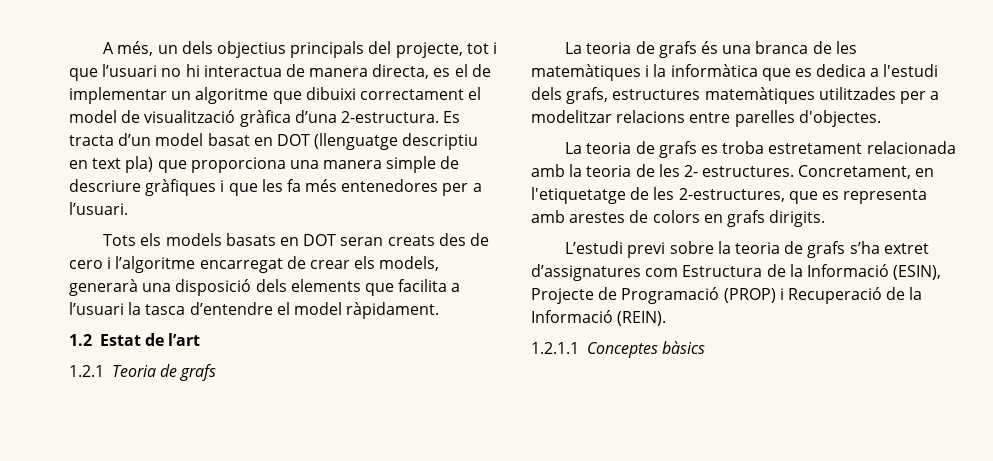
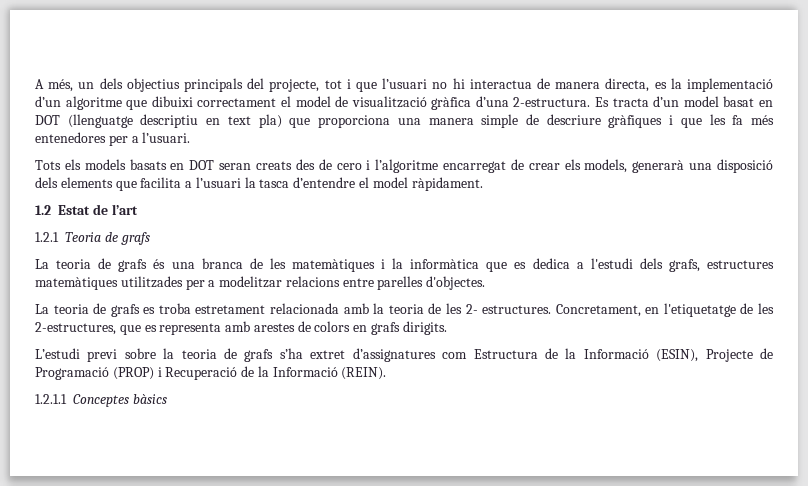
- A més, un dels objectius principals del projecte, tot i que l’usuari no hi interactua de manera directa, es el de implementar un algoritme que dibuixi correctament el model de visualització gràfica d’una 2-estructura.
+ A més, un dels objectius principals del projecte, tot i que l’usuari no hi interactua de manera directa, es la implementació d’un algoritme que dibuixi correctament el model de visualització gràfica d’una 2-estructura.

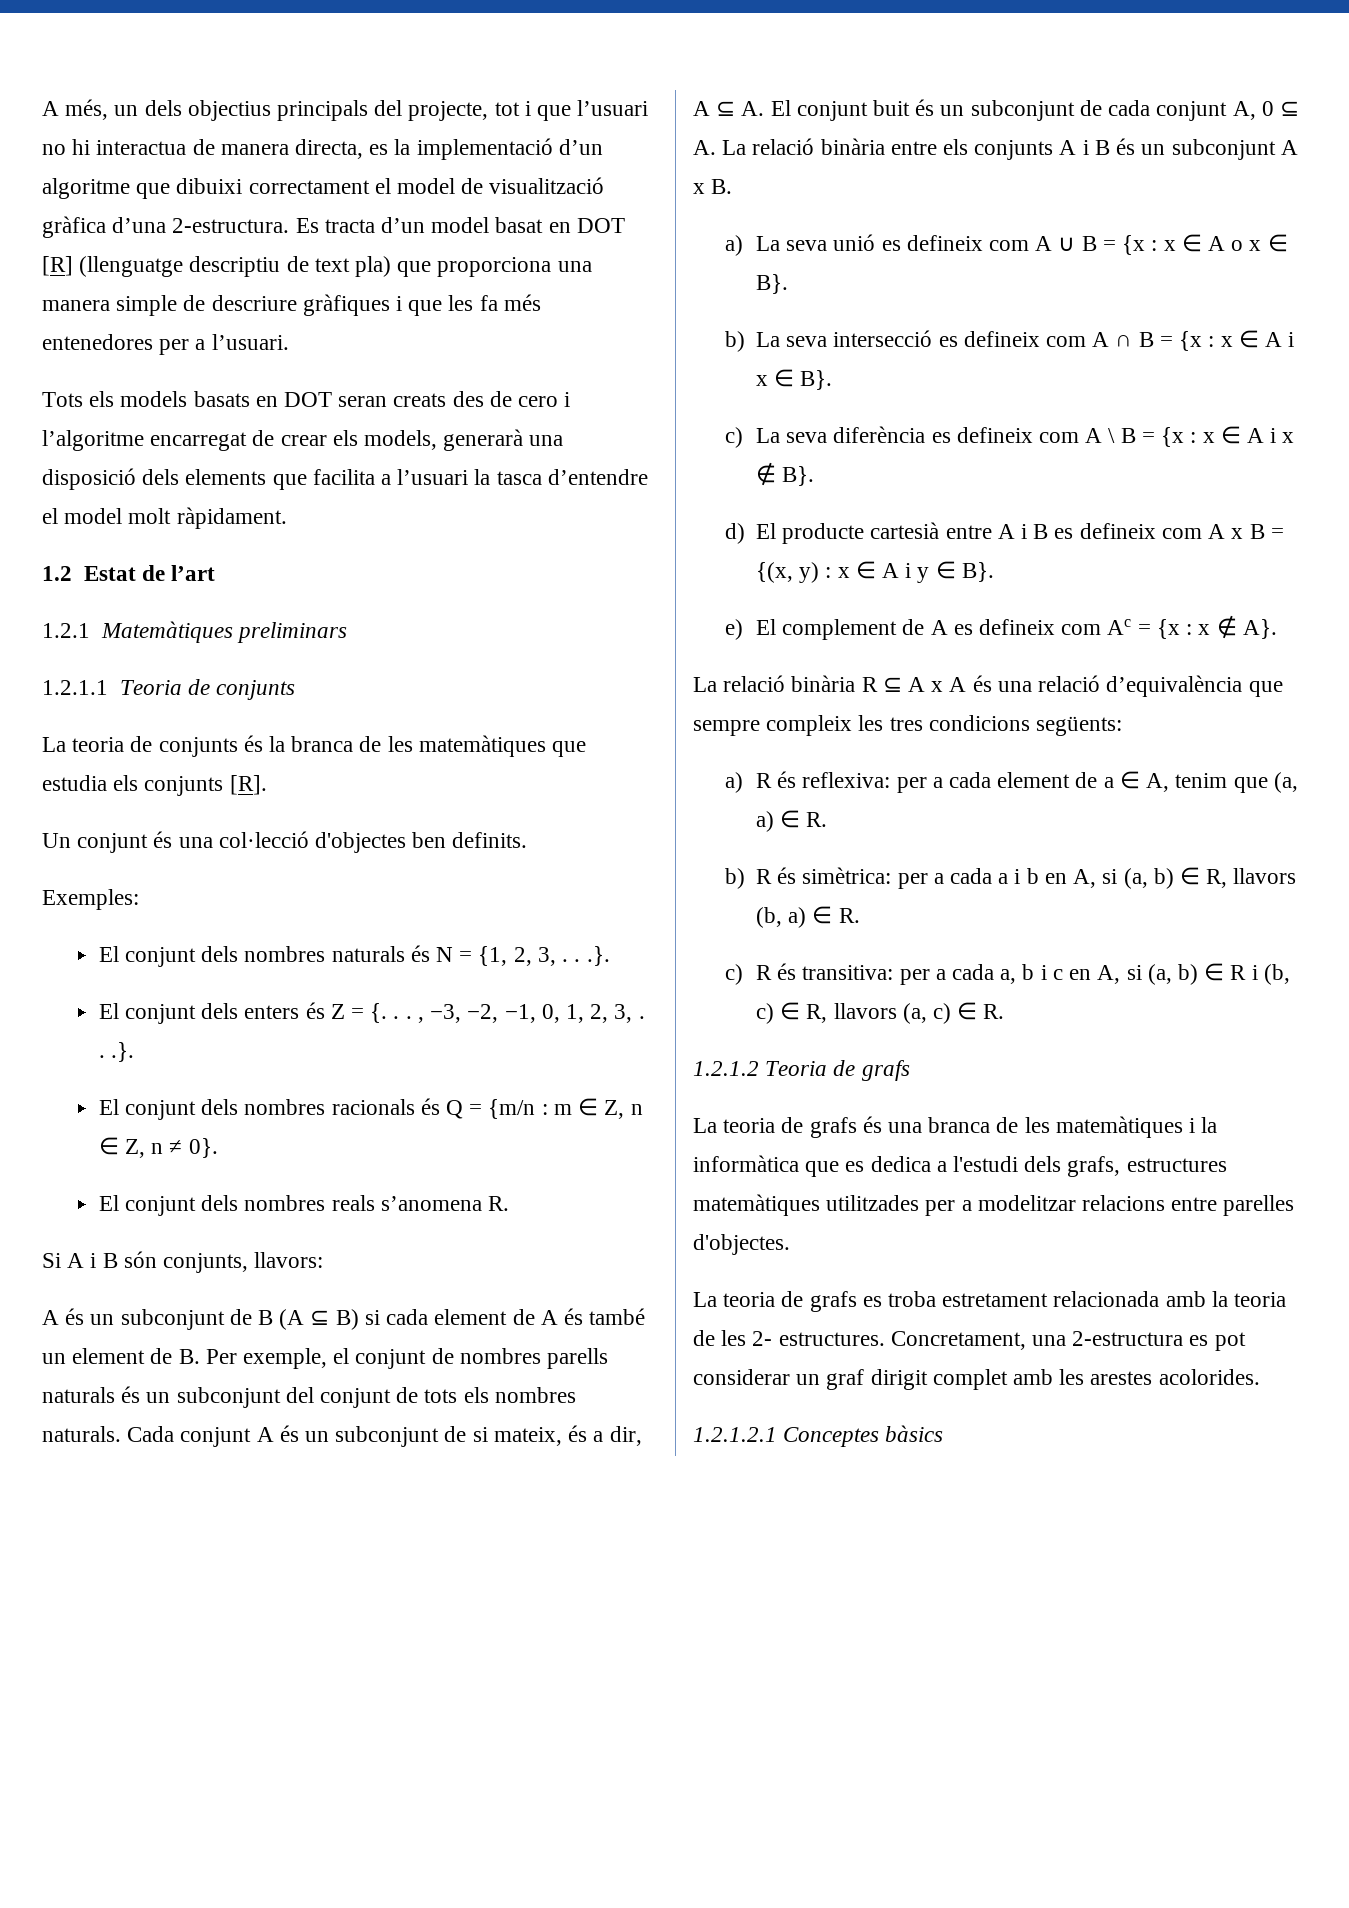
- Es tracta d’un model basat en DOT (llenguatge descriptiu en text pla) que proporciona una manera simple de descriure gràfiques i que les fa més entenedores per a l’usuari.
+ Es tracta d’un model basat en DOT [R] (llenguatge descriptiu de text pla) que proporciona una manera simple de descriure gràfiques i que les fa més entenedores per a l’usuari.
- Tots els models basats en DOT seran creats des de cero i l’algoritme encarregat de crear els models, generarà una disposició dels elements que facilita a l’usuari la tasca d’entendre el model ràpidament.
+ Tots els models basats en DOT seran creats des de cero i l’algoritme encarregat de crear els models, generarà una disposició dels elements que facilita a l’usuari la tasca d’entendre el model molt ràpidament.
- 1.2.1 Teoria de grafs
+ 1.2.1 Matemàtiques preliminars
+ 1.2.1.1 Teoria de conjunts
+ La teoria de conjunts és la branca de les matemàtiques que estudia els conjunts [R].
+ Un conjunt és una col·lecció d'objectes ben definits.
+ Exemples:
+ El conjunt dels nombres naturals és N = {1, 2, 3, . . .}.
+ El conjunt dels enters és Z = {. . . , −3, −2, −1, 0, 1, 2, 3, . . .}.
+ El conjunt dels nombres racionals és Q = {m/n : m ∈ Z, n ∈ Z, n ≠ 0}.
+ El conjunt dels nombres reals s’anomena R.
+ Si A i B són conjunts, llavors:
+ A és un subconjunt de B (A ⊆ B) si cada element de A és també un element de B. Per exemple, el conjunt de nombres parells naturals és un subconjunt del conjunt de tots els nombres naturals. Cada conjunt A és un subconjunt de si mateix, és a dir, A ⊆ A. El conjunt buit és un subconjunt de cada conjunt A, 0 ⊆ A. La relació binària entre els conjunts A i B és un subconjunt A x B.
+ a) La seva unió es defineix com A ∪ B = {x : x ∈ A o x ∈ B}.
+ b) La seva intersecció es defineix com A ∩ B = {x : x ∈ A i x ∈ B}.
+ c) La seva diferència es defineix com A \ B = {x : x ∈ A i x ∉ B}.
+ d) El producte cartesià entre A i B es defineix com A x B = {(x, y) : x ∈ A i y ∈ B}.
+ e) El complement de A es defineix com Ac = {x : x ∉ A}.
+ La relació binària R ⊆ A x A és una relació d’equivalència que sempre compleix les tres condicions següents:
+ a) R és reflexiva: per a cada element de a ∈ A, tenim que (a, a) ∈ R.
+ b) R és simètrica: per a cada a i b en A, si (a, b) ∈ R, llavors (b, a) ∈ R.
+ c) R és transitiva: per a cada a, b i c en A, si (a, b) ∈ R i (b, c) ∈ R, llavors (a, c) ∈ R.
+ 1.2.1.2 Teoria de grafs
- Concretament, en l'etiquetatge de les 2-estructures, que es representa amb arestes de colors en grafs dirigits.
- L’estudi previ sobre la teoria de grafs s’ha extret d’assignatures com Estructura de la Informació (ESIN), Projecte de Programació (PROP) i Recuperació de la Informació (REIN).
- 1.2.1.1 Conceptes bàsics
+ Concretament, una 2-estructura es pot considerar un graf dirigit complet amb les arestes acolorides.
+ 1.2.1.2.1 Conceptes bàsics

